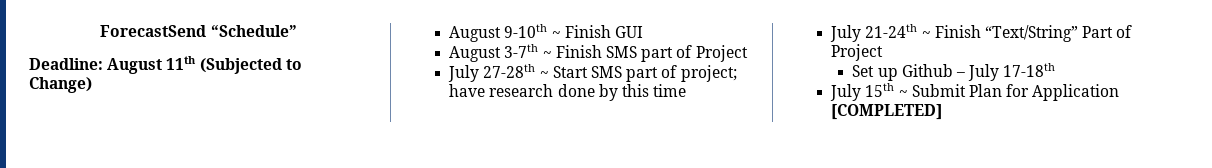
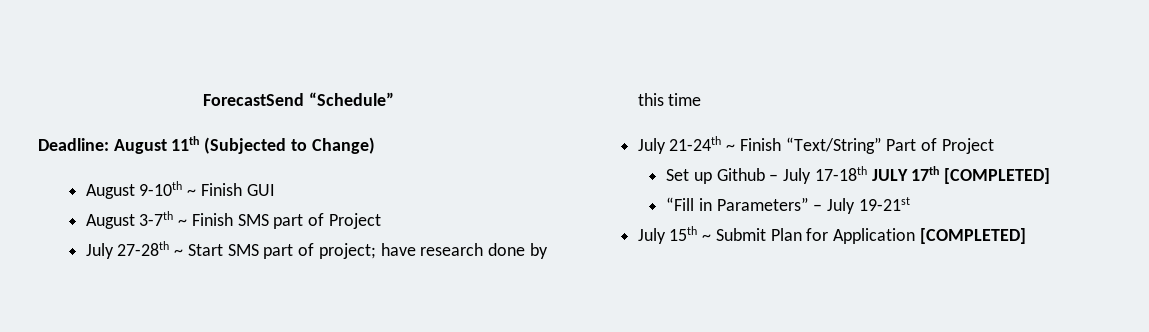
- Set up Github – July 17-18th
+ Set up Github – July 17-18th JULY 17th [COMPLETED]
+ “Fill in Parameters” – July 19-21st

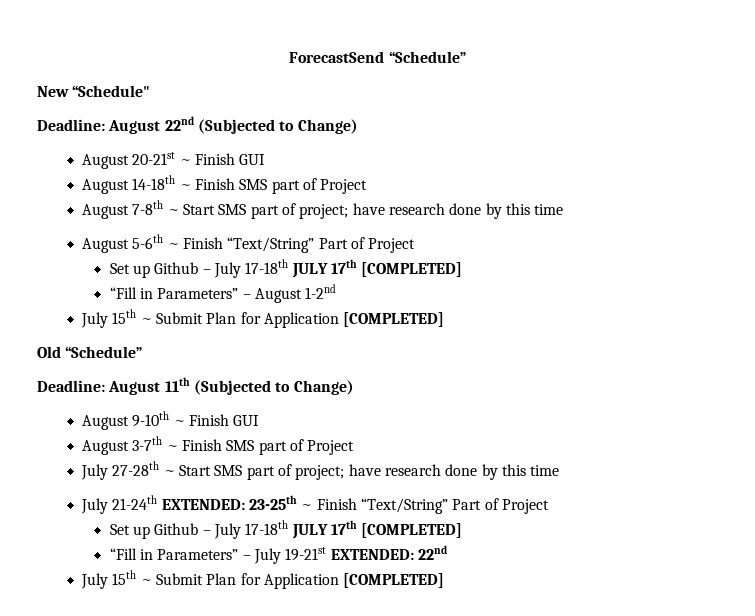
+ New “Schedule"
+ Deadline: August 22nd (Subjected to Change)
+ August 20-21st ~ Finish GUI
+ August 14-18th ~ Finish SMS part of Project
+ August 7-8th ~ Start SMS part of project; have research done by this time
+ August 5-6th ~ Finish “Text/String” Part of Project
+ Set up Github – July 17-18th JULY 17th [COMPLETED]
+ “Fill in Parameters” – August 1-2nd
+ July 15th ~ Submit Plan for Application [COMPLETED]
+ Old “Schedule”
- July 21-24th ~ Finish “Text/String” Part of Project
+ July 21-24th EXTENDED: 23-25th ~ Finish “Text/String” Part of Project
- “Fill in Parameters” – July 19-21st
+ “Fill in Parameters” – July 19-21st EXTENDED: 22nd

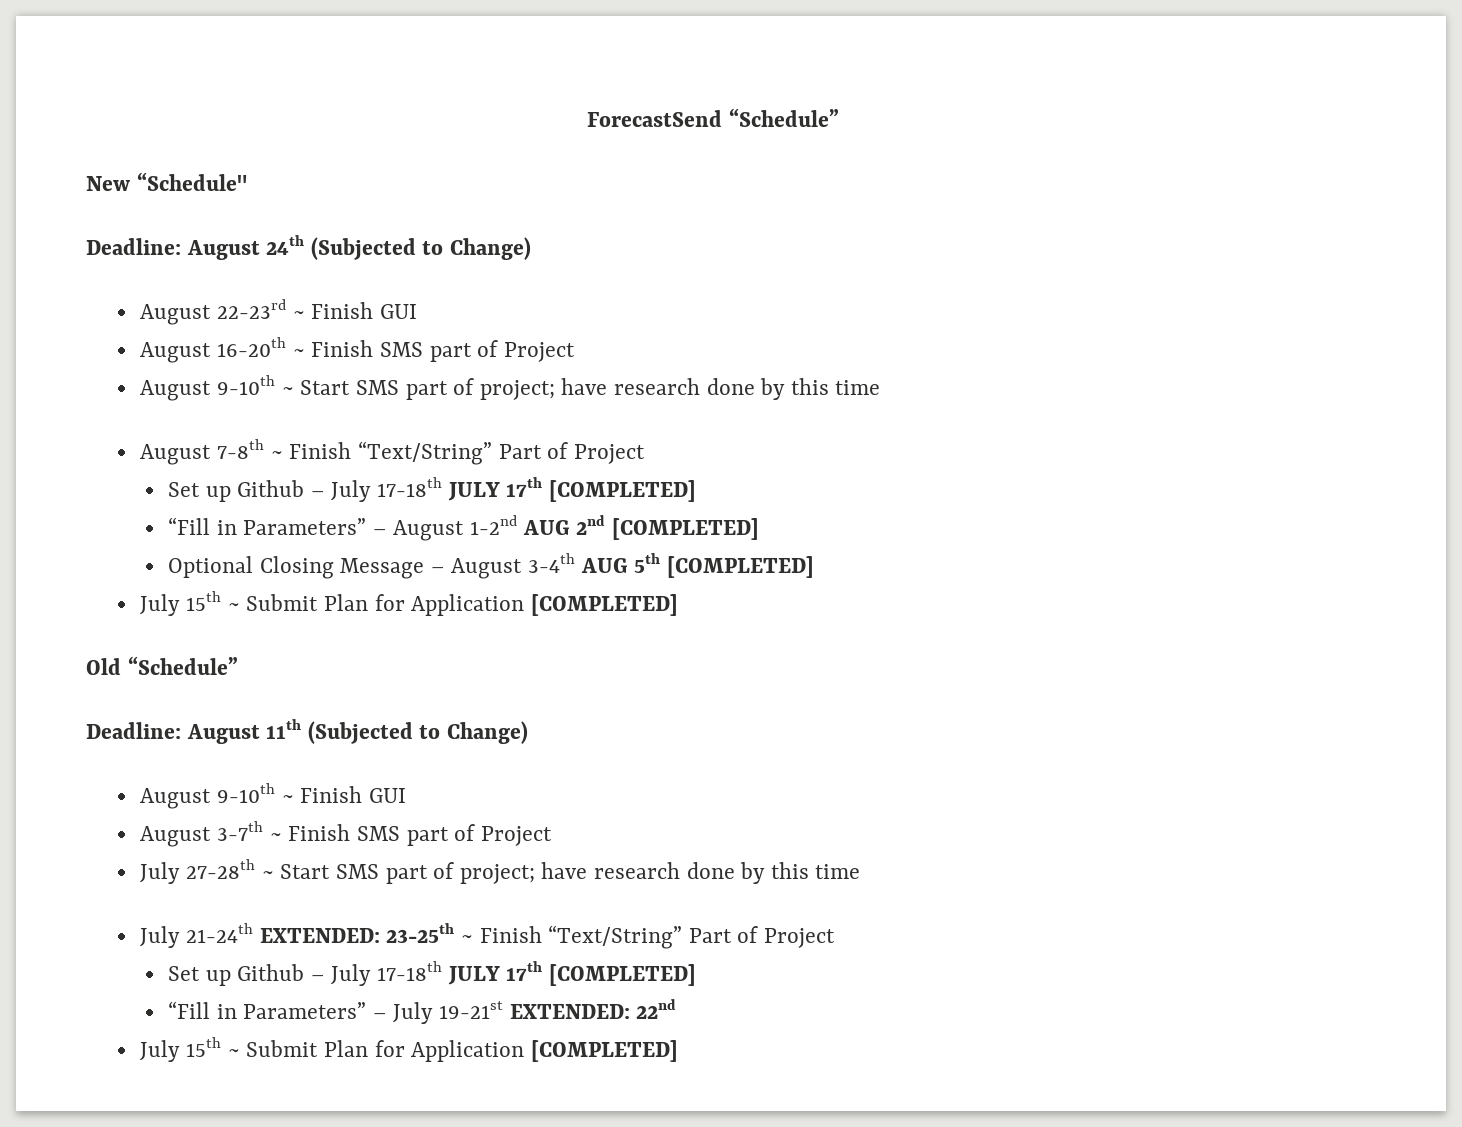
- Deadline: August 22nd (Subjected to Change)
- August 20-21st ~ Finish GUI
- August 14-18th ~ Finish SMS part of Project
+ Deadline: August 24th (Subjected to Change)
+ August 22-23rd ~ Finish GUI
+ August 16-20th ~ Finish SMS part of Project
- August 7-8th ~ Start SMS part of project; have research done by this time
+ August 9-10th ~ Start SMS part of project; have research done by this time
- August 5-6th ~ Finish “Text/String” Part of Project
+ August 7-8th ~ Finish “Text/String” Part of Project
- “Fill in Parameters” – August 1-2nd
+ “Fill in Parameters” – August 1-2nd AUG 2nd [COMPLETED]
+ Optional Closing Message – August 3-4th AUG 5th [COMPLETED]

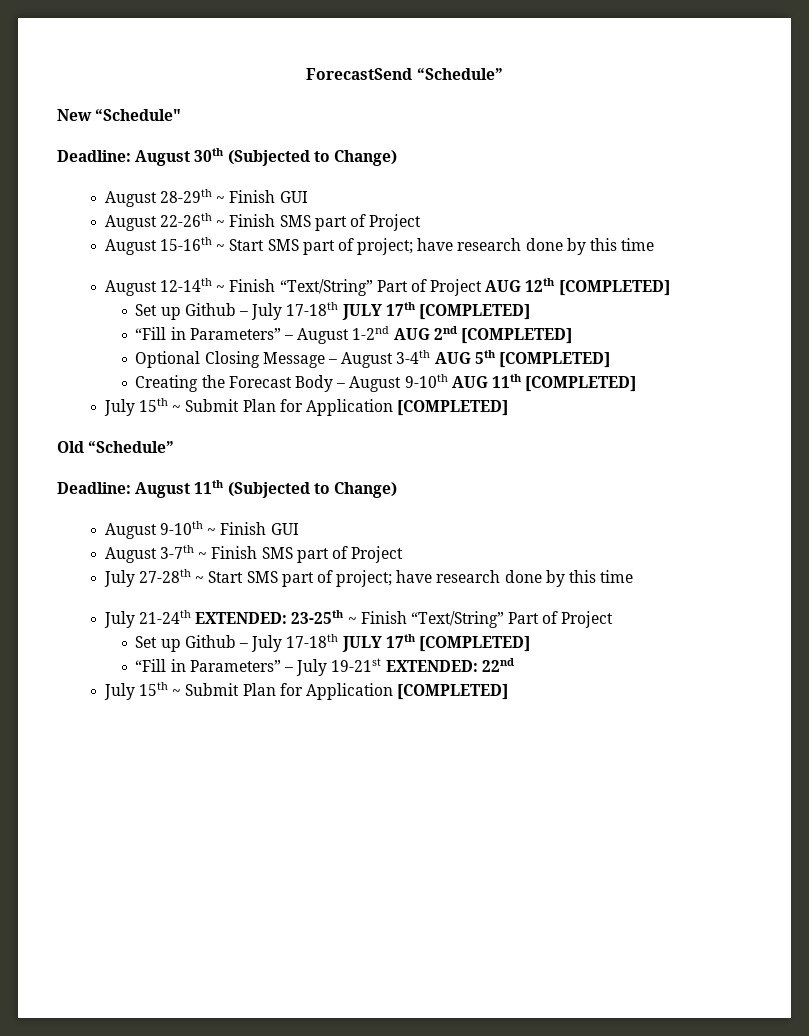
- Deadline: August 24th (Subjected to Change)
- August 22-23rd ~ Finish GUI
- August 16-20th ~ Finish SMS part of Project
+ Deadline: August 30th (Subjected to Change)
+ August 28-29th ~ Finish GUI
+ August 22-26th ~ Finish SMS part of Project
- August 9-10th ~ Start SMS part of project; have research done by this time
+ August 15-16th ~ Start SMS part of project; have research done by this time
- August 7-8th ~ Finish “Text/String” Part of Project
+ August 12-14th ~ Finish “Text/String” Part of Project AUG 12th [COMPLETED]
+ Creating the Forecast Body – August 9-10th AUG 11th [COMPLETED]

